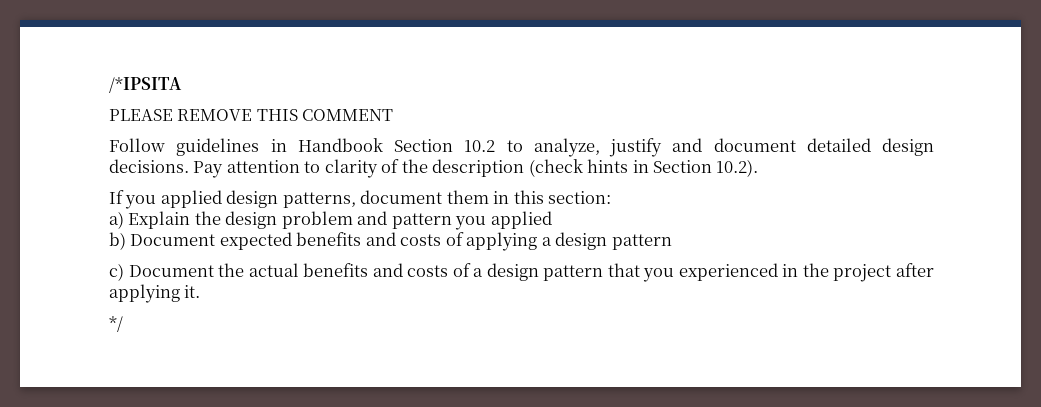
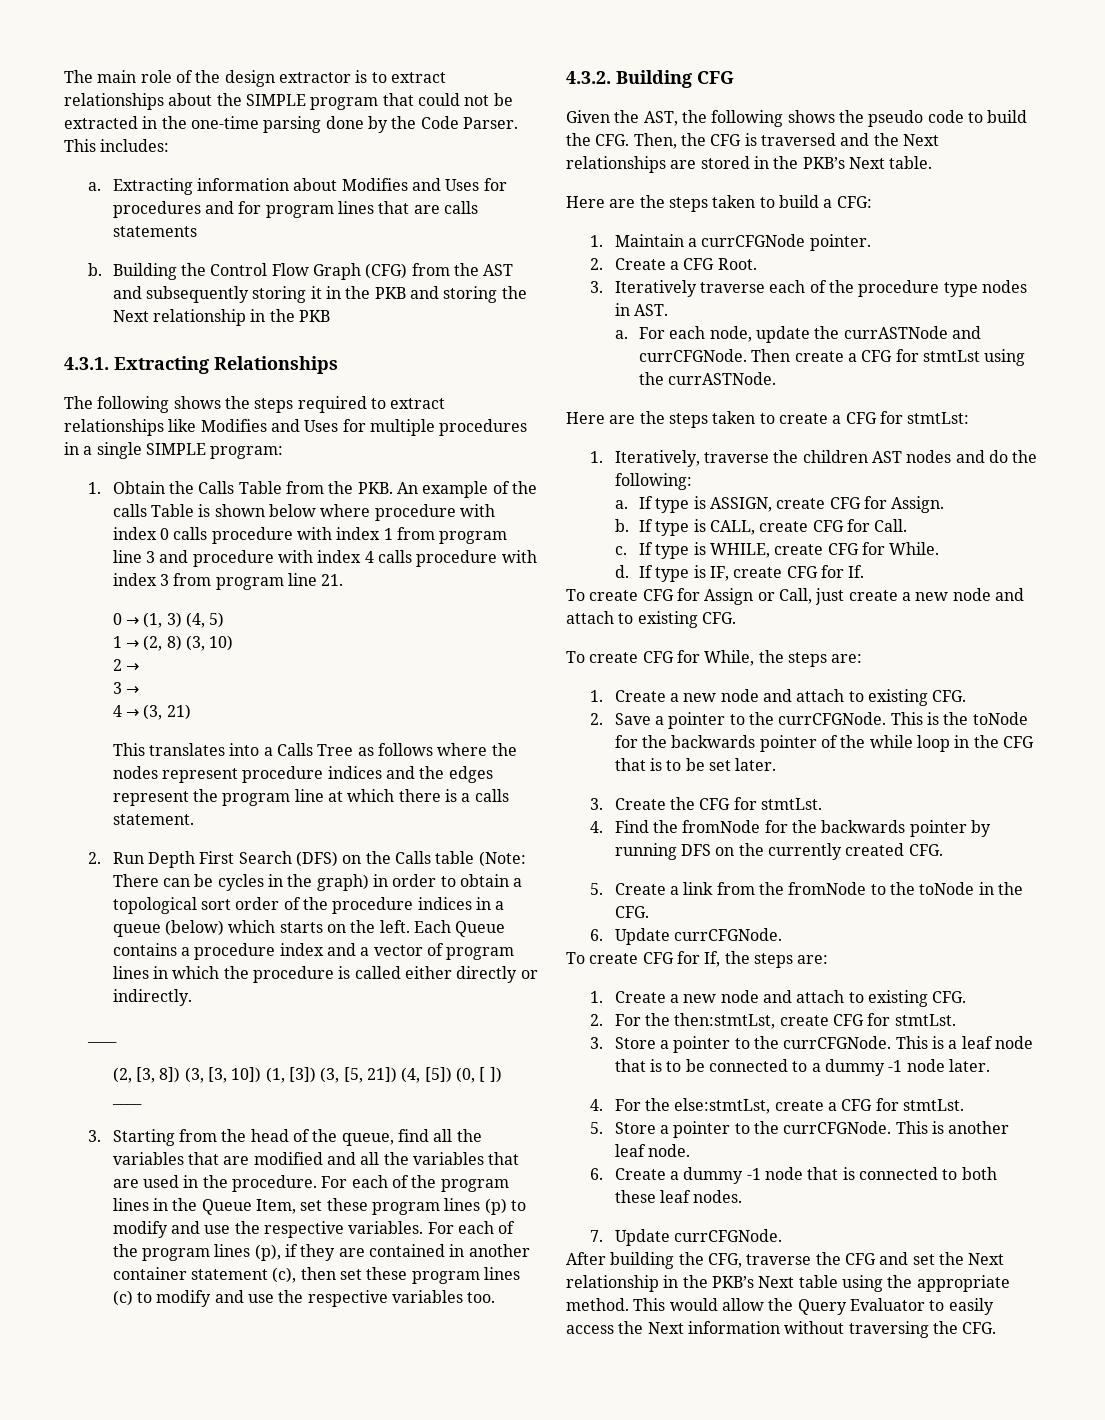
- /*IPSITA
- PLEASE REMOVE THIS COMMENT
- Follow guidelines in Handbook Section 10.2 to analyze, justify and document detailed design decisions. Pay attention to clarity of the description (check hints in Section 10.2).
- If you applied design patterns, document them in this section:
- a) Explain the design problem and pattern you applied
- b) Document expected benefits and costs of applying a design pattern
- c) Document the actual benefits and costs of a design pattern that you experienced in the project after applying it.
- */
+ The main role of the design extractor is to extract relationships about the SIMPLE program that could not be extracted in the one-time parsing done by the Code Parser. This includes:
+ a. Extracting information about Modifies and Uses for procedures and for program lines that are calls statements
+ b. Building the Control Flow Graph (CFG) from the AST and subsequently storing it in the PKB and storing the Next relationship in the PKB
+ 4.3.1. Extracting Relationships
+ The following shows the steps required to extract relationships like Modifies and Uses for multiple procedures in a single SIMPLE program:
+ 1. Obtain the Calls Table from the PKB. An example of the calls Table is shown below where procedure with index 0 calls procedure with index 1 from program line 3 and procedure with index 4 calls procedure with index 3 from program line 21.
+ 0 → (1, 3) (4, 5)
+ 1 → (2, 8) (3, 10)
+ 2 →
+ 3 →
+ 4 → (3, 21)
+ This translates into a Calls Tree as follows where the nodes represent procedure indices and the edges represent the program line at which there is a calls statement.
+ 2. Run Depth First Search (DFS) on the Calls table (Note: There can be cycles in the graph) in order to obtain a topological sort order of the procedure indices in a queue (below) which starts on the left. Each Queue contains a procedure index and a vector of program lines in which the procedure is called either directly or indirectly.
+ ____
+ (2, [3, 8]) (3, [3, 10]) (1, [3]) (3, [5, 21]) (4, [5]) (0, [ ])
+ ____
+ 3. Starting from the head of the queue, find all the variables that are modified and all the variables that are used in the procedure. For each of the program lines in the Queue Item, set these program lines (p) to modify and use the respective variables. For each of the program lines (p), if they are contained in another container statement (c), then set these program lines (c) to modify and use the respective variables too.
+ 4.3.2. Building CFG
+ Given the AST, the following shows the pseudo code to build the CFG. Then, the CFG is traversed and the Next relationships are stored in the PKB’s Next table.
+ Here are the steps taken to build a CFG:
+ 1. Maintain a currCFGNode pointer.
+ 2. Create a CFG Root.
+ 3. Iteratively traverse each of the procedure type nodes in AST.
+ a. For each node, update the currASTNode and currCFGNode. Then create a CFG for stmtLst using the currASTNode.
+ Here are the steps taken to create a CFG for stmtLst:
+ 1. Iteratively, traverse the children AST nodes and do the following:
+ a. If type is ASSIGN, create CFG for Assign.
+ b. If type is CALL, create CFG for Call.
+ c. If type is WHILE, create CFG for While.
+ d. If type is IF, create CFG for If.
+ To create CFG for Assign or Call, just create a new node and attach to existing CFG.
+ To create CFG for While, the steps are:
+ 1. Create a new node and attach to existing CFG.
+ 2. Save a pointer to the currCFGNode. This is the toNode for the backwards pointer of the while loop in the CFG that is to be set later.
+ 3. Create the CFG for stmtLst.
+ 4. Find the fromNode for the backwards pointer by running DFS on the currently created CFG.
+ 5. Create a link from the fromNode to the toNode in the CFG.
+ 6. Update currCFGNode.
+ To create CFG for If, the steps are:
+ 1. Create a new node and attach to existing CFG.
+ 2. For the then:stmtLst, create CFG for stmtLst.
+ 3. Store a pointer to the currCFGNode. This is a leaf node that is to be connected to a dummy -1 node later.
+ 4. For the else:stmtLst, create a CFG for stmtLst.
+ 5. Store a pointer to the currCFGNode. This is another leaf node.
+ 6. Create a dummy -1 node that is connected to both these leaf nodes.
+ 7. Update currCFGNode.
+ After building the CFG, traverse the CFG and set the Next relationship in the PKB’s Next table using the appropriate method. This would allow the Query Evaluator to easily access the Next information without traversing the CFG.

